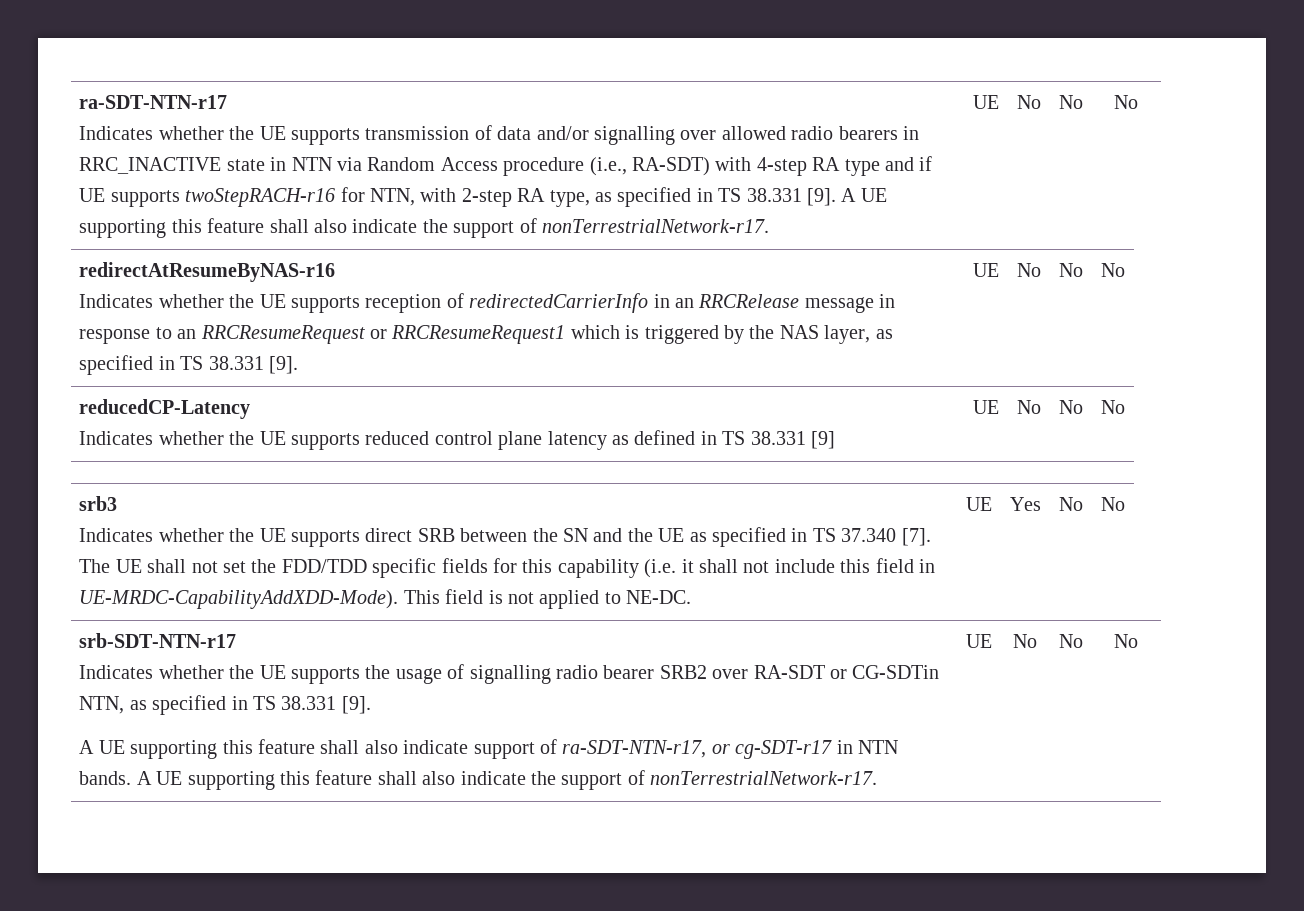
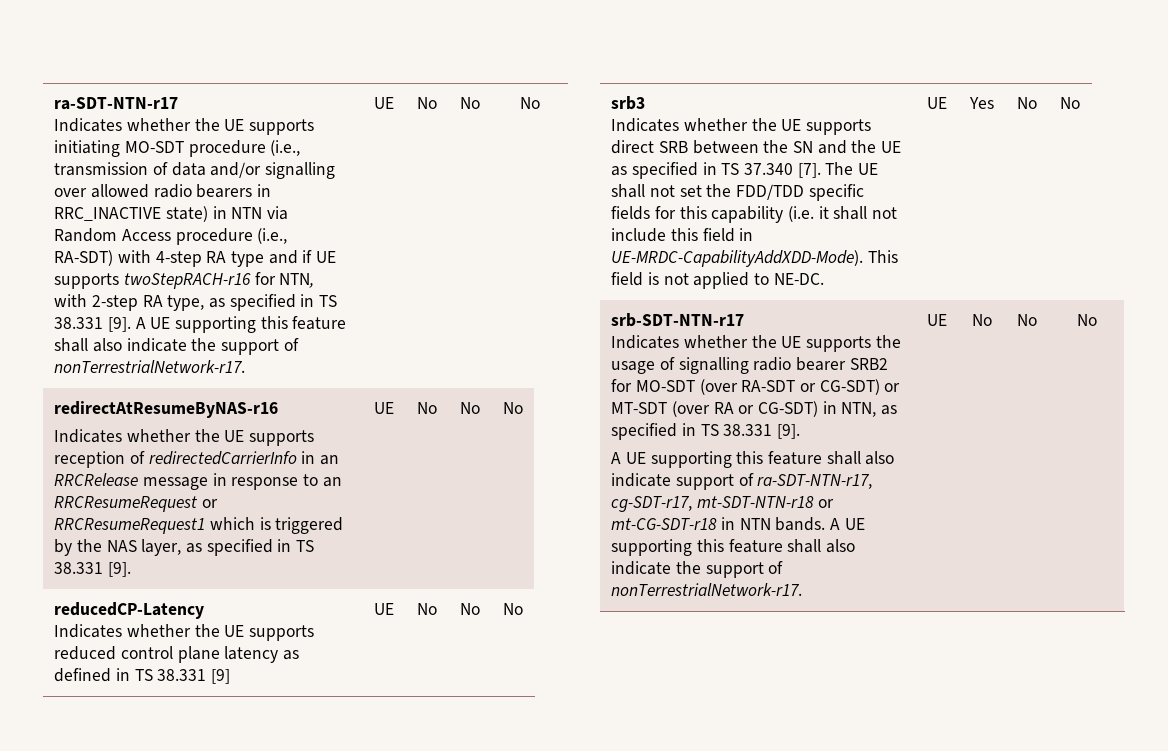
- Indicates whether the UE supports transmission of data and/or signalling over allowed radio bearers in RRC_INACTIVE state in NTN via Random Access procedure (i.e., RA-SDT) with 4-step RA type and if UE supports twoStepRACH-r16 for NTN, with 2-step RA type, as specified in TS 38.331 [9].
+ Indicates whether the UE supports initiating MO-SDT procedure (i.e., transmission of data and/or signalling over allowed radio bearers in RRC_INACTIVE state) in NTN via Random Access procedure (i.e., RA-SDT) with 4-step RA type and if UE supports twoStepRACH-r16 for NTN, with 2-step RA type, as specified in TS 38.331 [9].
- Indicates whether the UE supports the usage of signalling radio bearer SRB2 over RA-SDT or CG-SDTin NTN, as specified in TS 38.331 [9].
+ Indicates whether the UE supports the usage of signalling radio bearer SRB2 for MO-SDT (over RA-SDT or CG-SDT) or MT-SDT (over RA or CG-SDT) in NTN, as specified in TS 38.331 [9].
- A UE supporting this feature shall also indicate support of ra-SDT-NTN-r17, or cg-SDT-r17 in NTN bands.
+ A UE supporting this feature shall also indicate support of ra-SDT-NTN-r17, cg-SDT-r17, mt-SDT-NTN-r18 or mt-CG-SDT-r18 in NTN bands.

